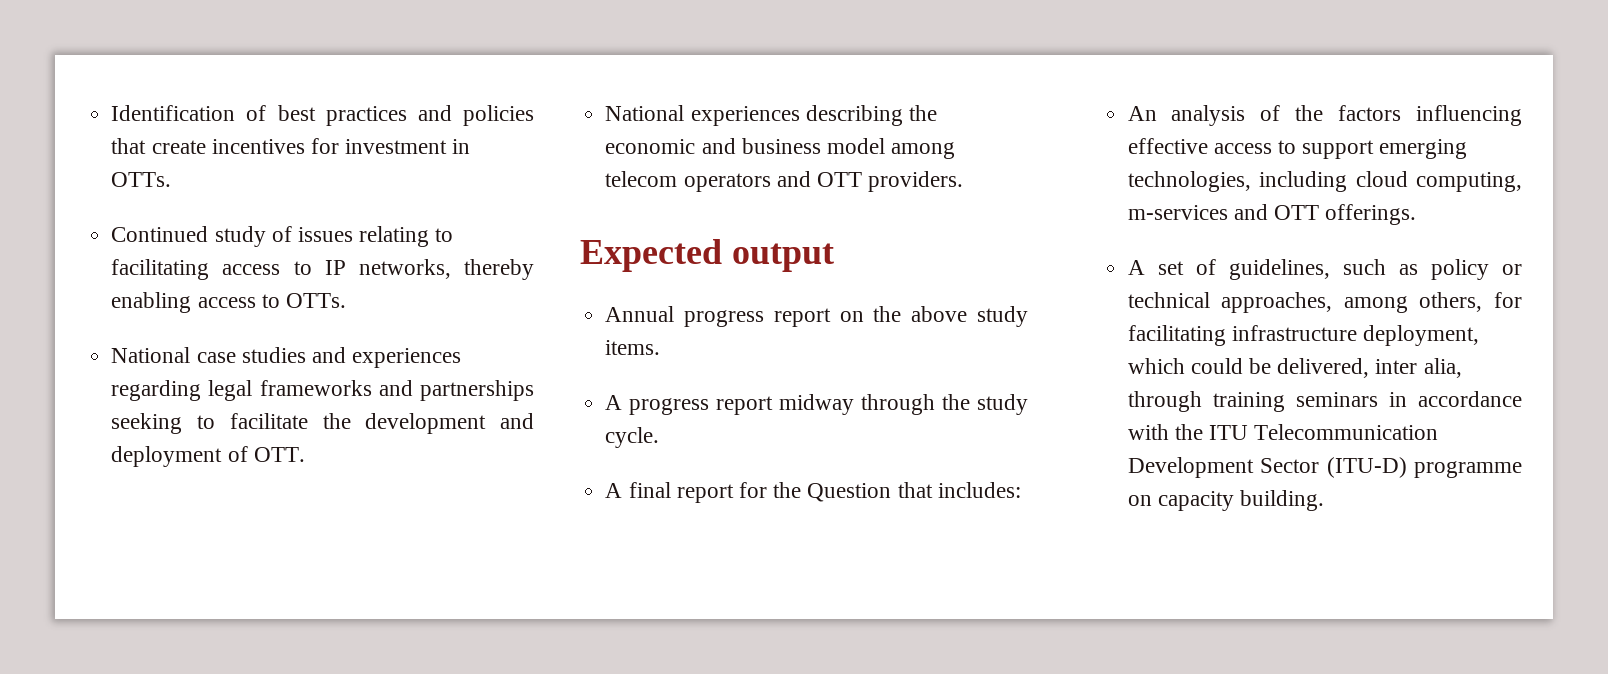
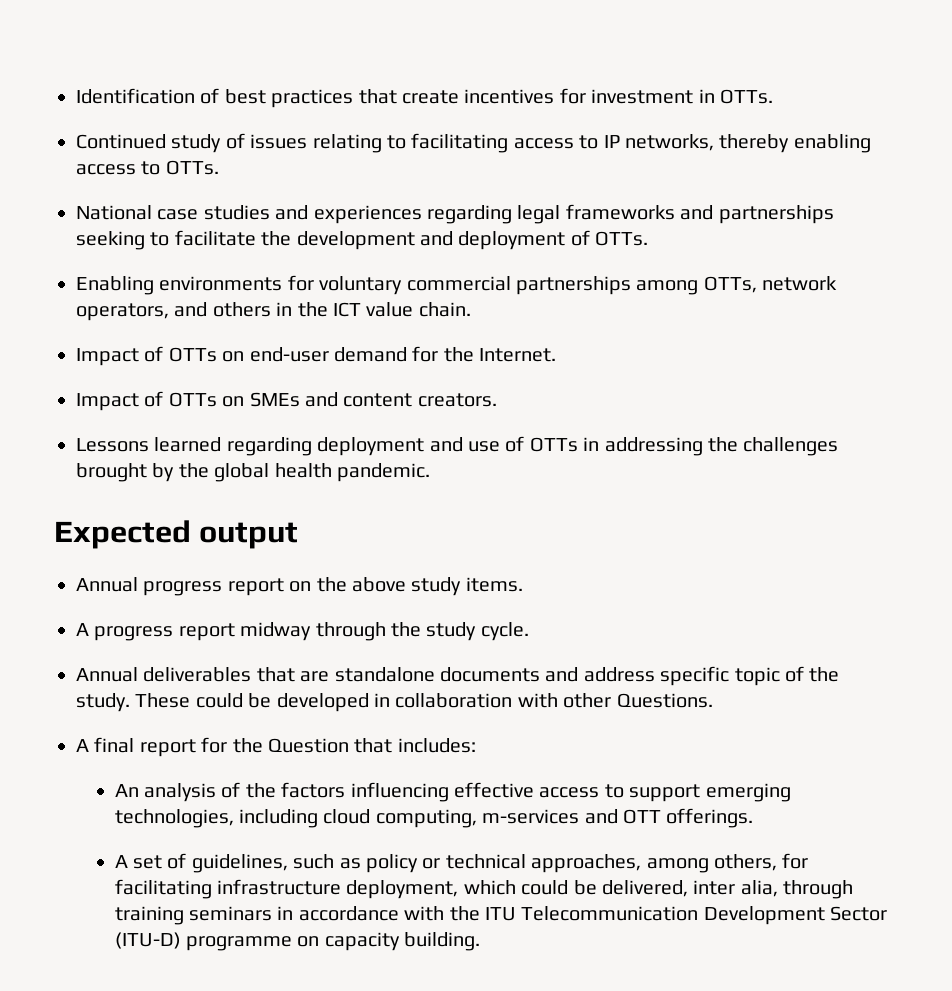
- Identification of best practices and policies that create incentives for investment in OTTs.
+ Identification of best practices that create incentives for investment in OTTs.
- National case studies and experiences regarding legal frameworks and partnerships seeking to facilitate the development and deployment of OTT.
- National experiences describing the economic and business model among telecom operators and OTT providers.
+ National case studies and experiences regarding legal frameworks and partnerships seeking to facilitate the development and deployment of OTTs.
+ Enabling environments for voluntary commercial partnerships among OTTs, network operators, and others in the ICT value chain.
+ Impact of OTTs on end-user demand for the Internet.
+ Impact of OTTs on SMEs and content creators.
+ Lessons learned regarding deployment and use of OTTs in addressing the challenges brought by the global health pandemic.
+ Annual deliverables that are standalone documents and address specific topic of the study. These could be developed in collaboration with other Questions.

